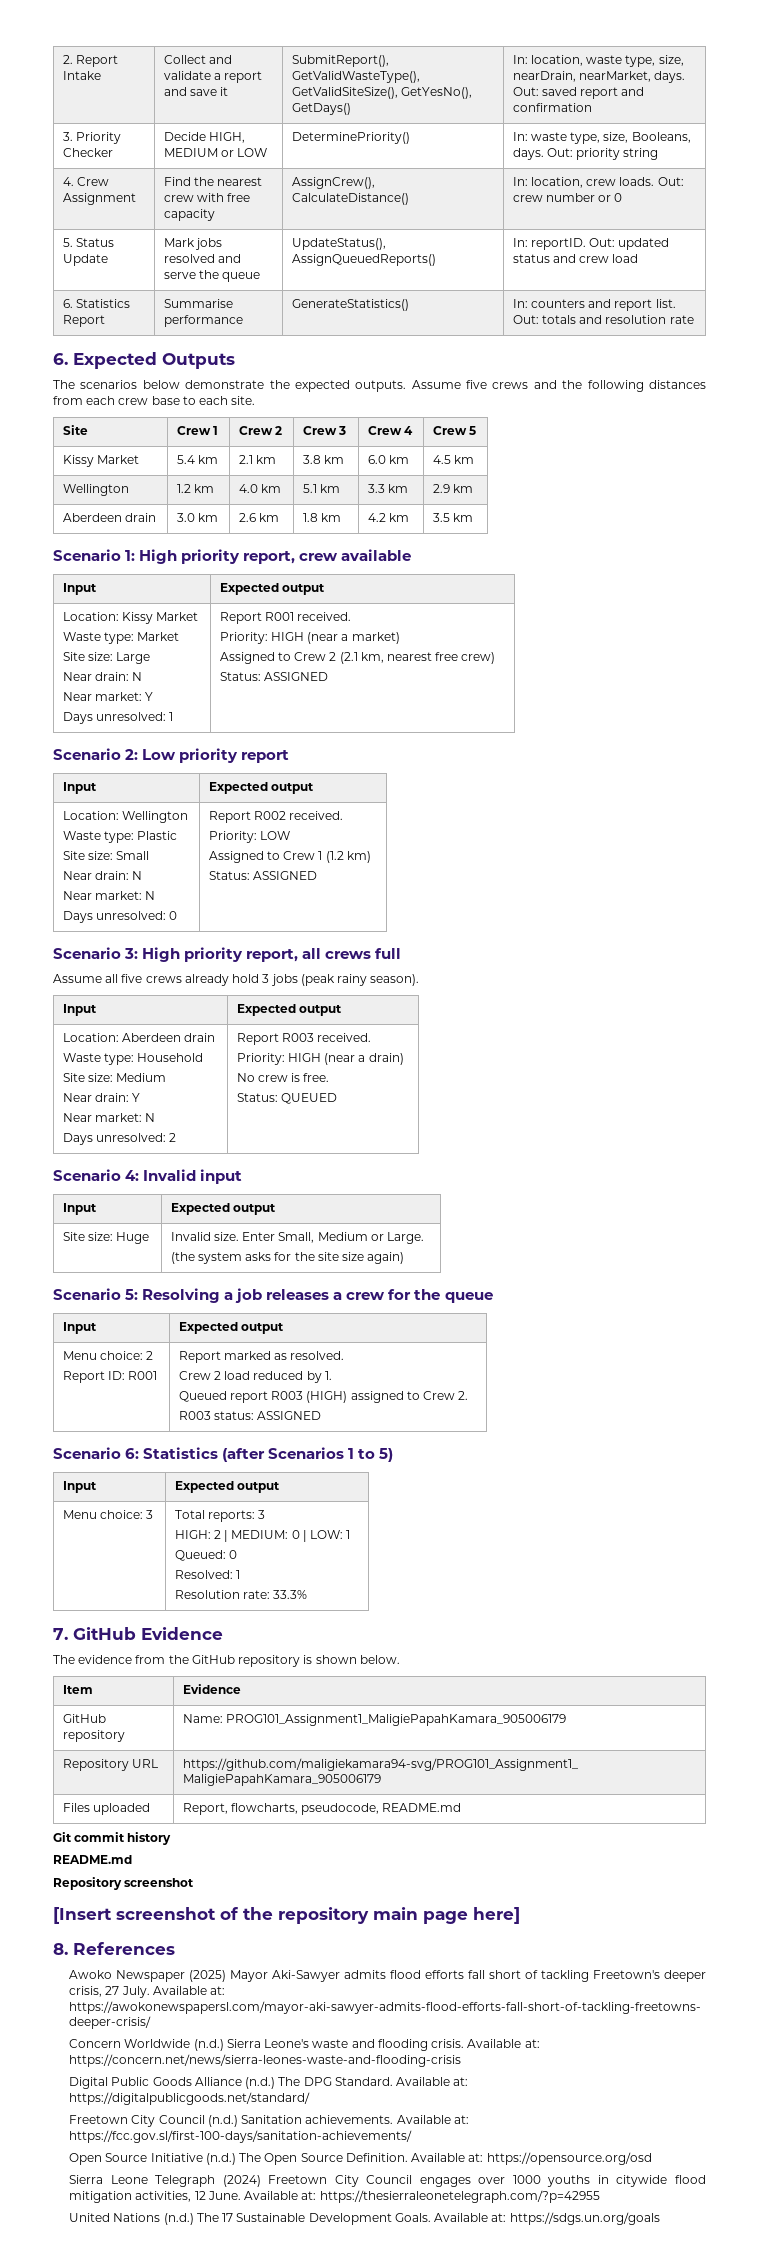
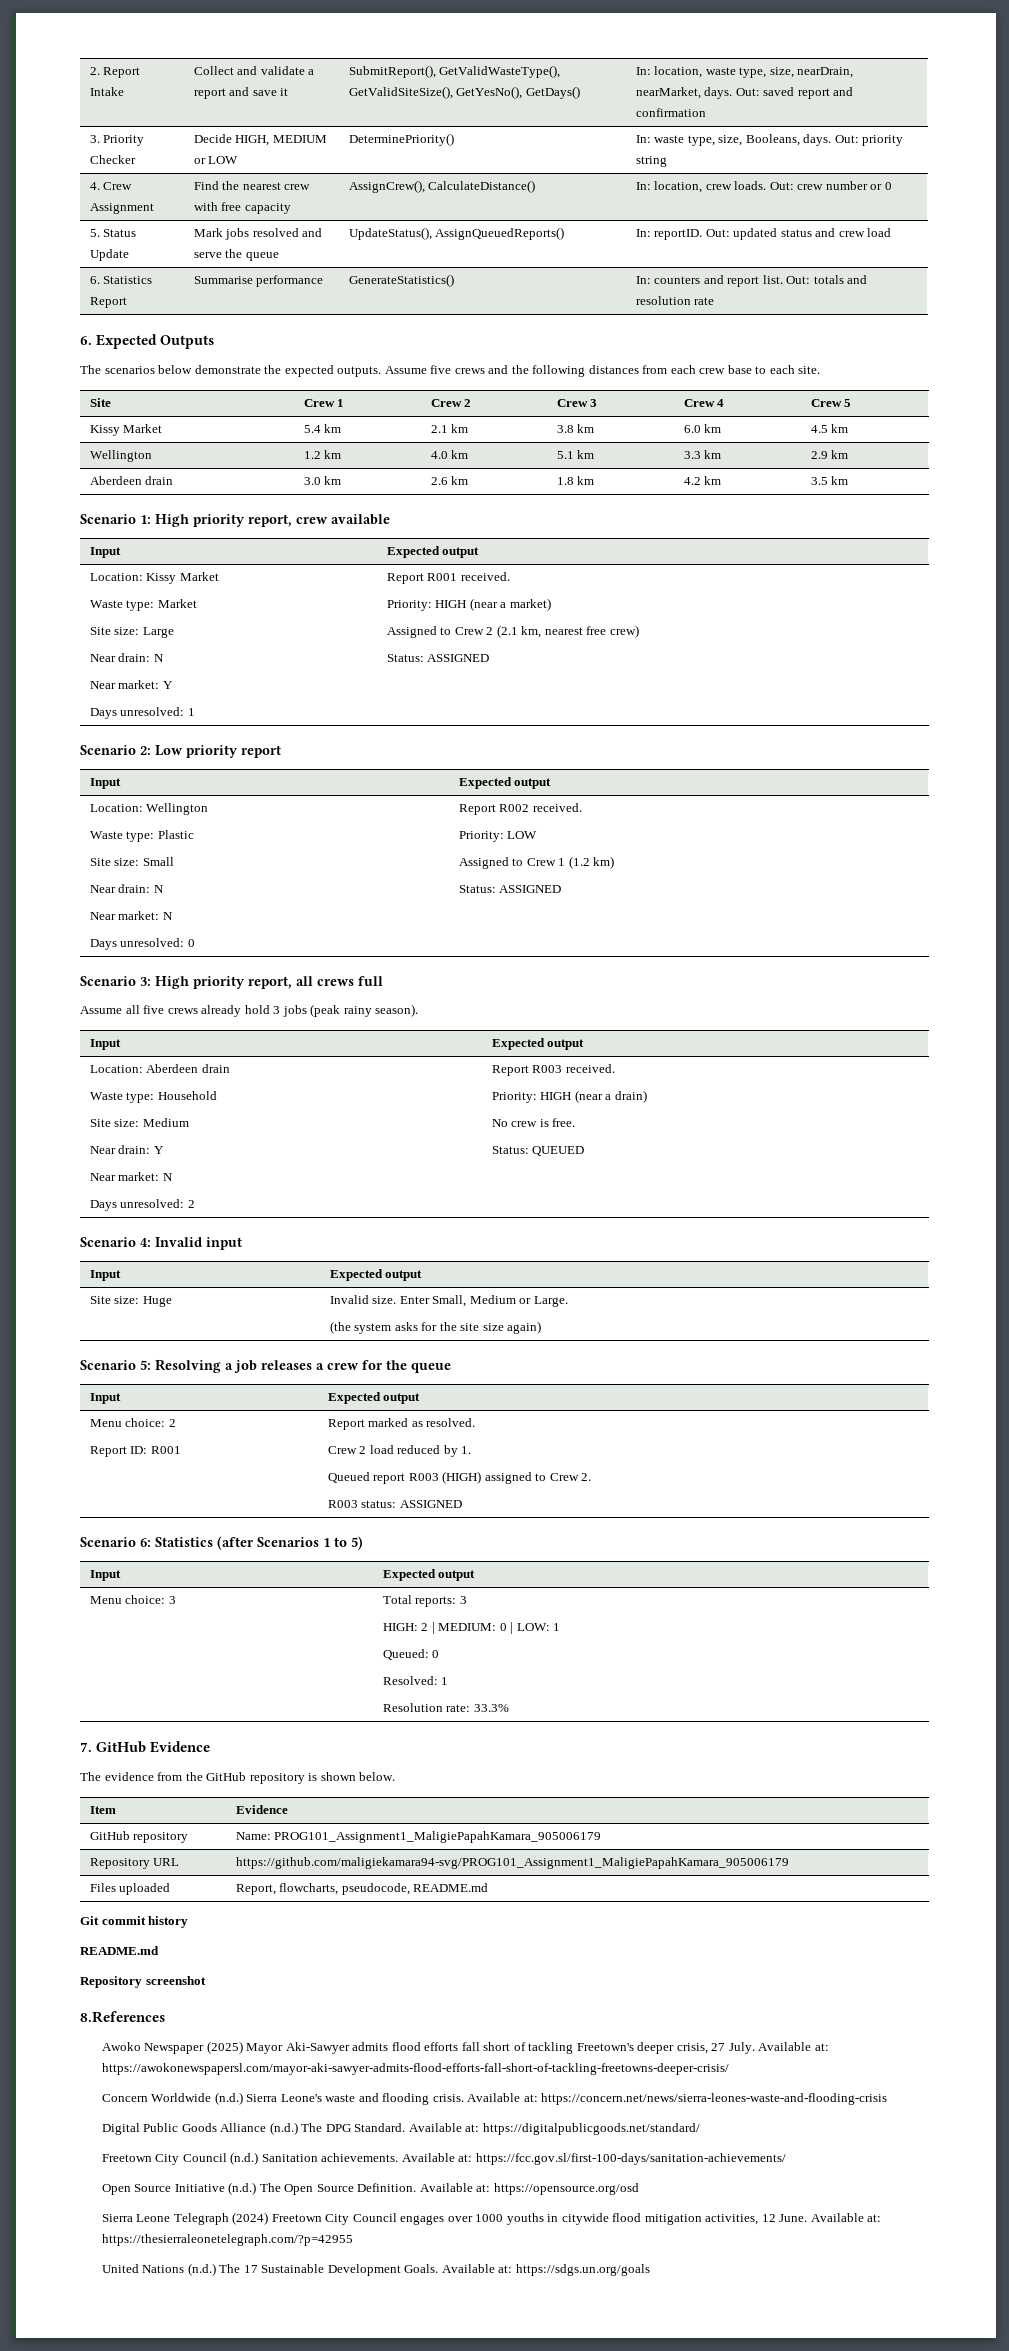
- [Insert screenshot of the repository main page here]
- 8. References
+ 8.References

